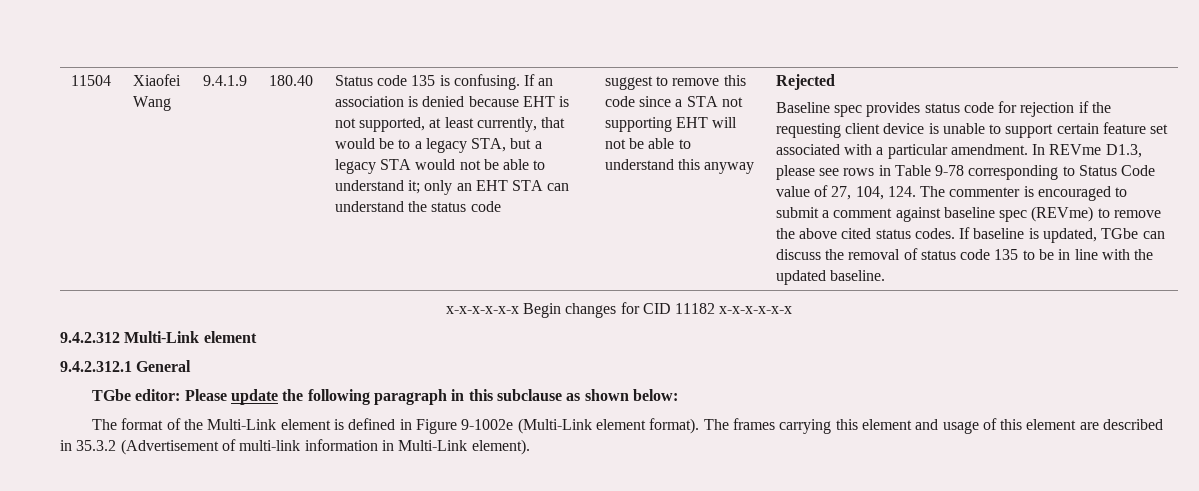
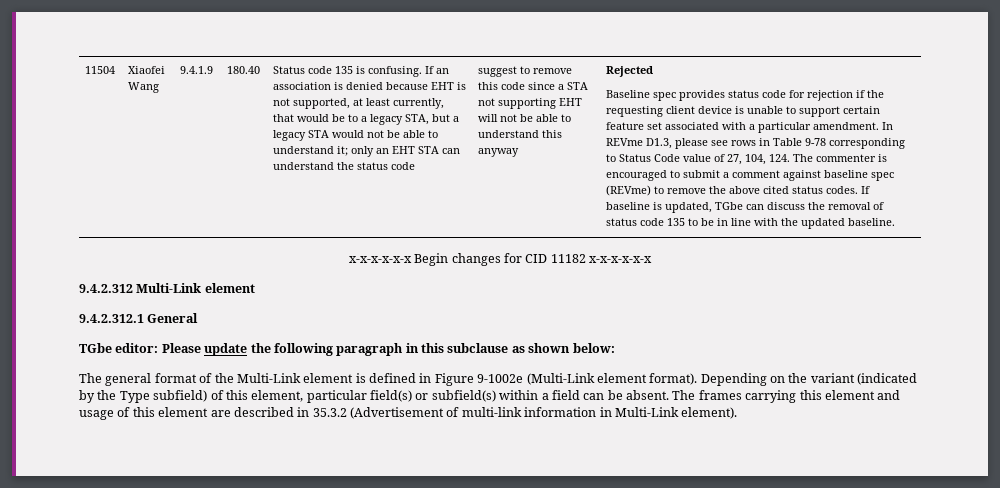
- The format of the Multi-Link element is defined in Figure 9-1002e (Multi-Link element format).
+ The general format of the Multi-Link element is defined in Figure 9-1002e (Multi-Link element format).
+ Depending on the variant (indicated by the Type subfield) of this element, particular field(s) or subfield(s) within a field can be absent.

